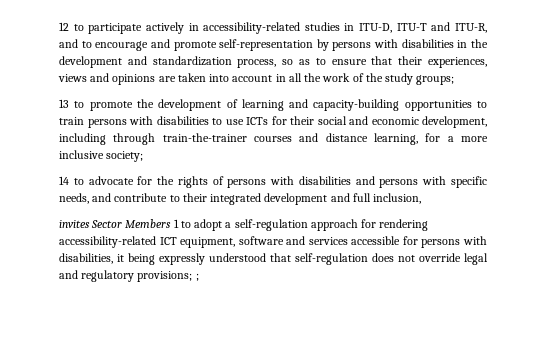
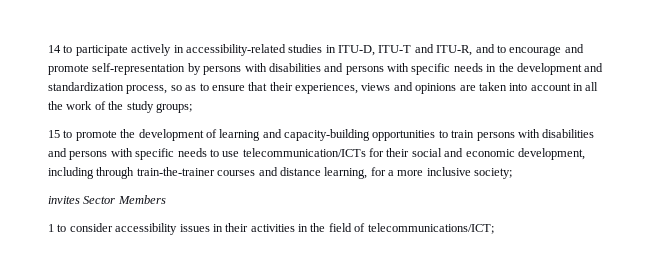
- 12 to participate actively in accessibility-related studies in ITU-D, ITU-T and ITU-R, and to encourage and promote self-representation by persons with disabilities in the development and standardization process, so as to ensure that their experiences, views and opinions are taken into account in all the work of the study groups;
+ 14 to participate actively in accessibility-related studies in ITU-D, ITU-T and ITU-R, and to encourage and promote self-representation by persons with disabilities and persons with specific needs in the development and standardization process, so as to ensure that their experiences, views and opinions are taken into account in all the work of the study groups;
- 13 to promote the development of learning and capacity-building opportunities to train persons with disabilities to use ICTs for their social and economic development, including through train-the-trainer courses and distance learning, for a more inclusive society;
+ 15 to promote the development of learning and capacity-building opportunities to train persons with disabilities and persons with specific needs to use telecommunication/ICTs for their social and economic development, including through train-the-trainer courses and distance learning, for a more inclusive society;
- 14 to advocate for the rights of persons with disabilities and persons with specific needs, and contribute to their integrated development and full inclusion,
- invites Sector Members 1 to adopt a self-regulation approach for rendering accessibility-related ICT equipment, software and services accessible for persons with disabilities, it being expressly understood that self-regulation does not override legal and regulatory provisions; ;
+ invites Sector Members
+ 1 to consider accessibility issues in their activities in the field of telecommunications/ICT;

